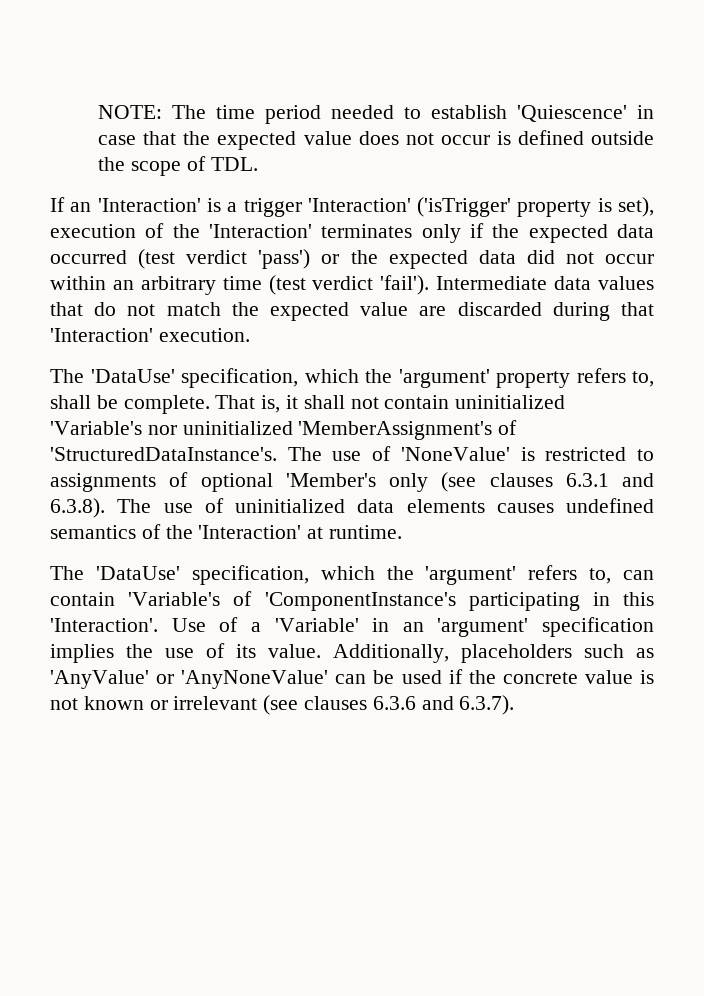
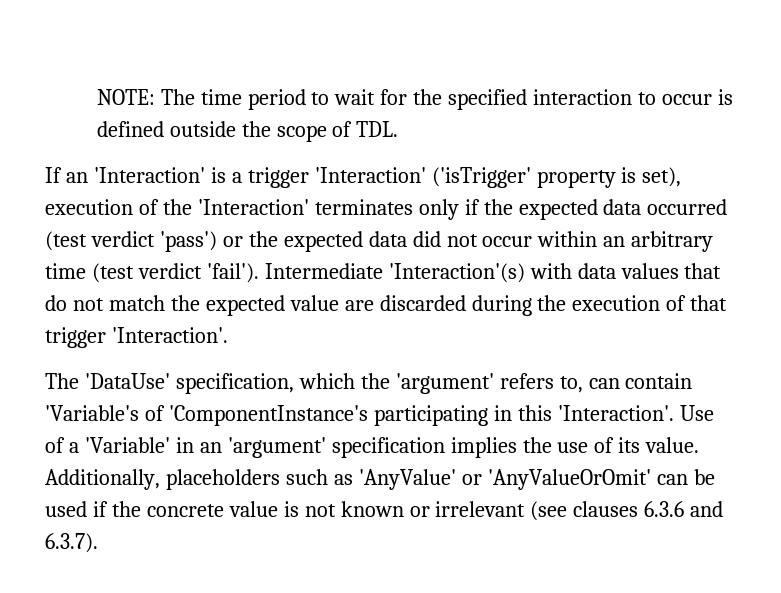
- NOTE: The time period needed to establish 'Quiescence' in case that the expected value does not occur is defined outside the scope of TDL.
+ NOTE: The time period to wait for the specified interaction to occur is defined outside the scope of TDL.
- Intermediate data values that do not match the expected value are discarded during that 'Interaction' execution.
- The 'DataUse' specification, which the 'argument' property refers to, shall be complete. That is, it shall not contain uninitialized 'Variable's nor uninitialized 'MemberAssignment's of 'StructuredDataInstance's. The use of 'NoneValue' is restricted to assignments of optional 'Member's only (see clauses 6.3.1 and 6.3.8). The use of uninitialized data elements causes undefined semantics of the 'Interaction' at runtime.
+ Intermediate 'Interaction'(s) with data values that do not match the expected value are discarded during the execution of that trigger 'Interaction'.
- Additionally, placeholders such as 'AnyValue' or 'AnyNoneValue' can be used if the concrete value is not known or irrelevant (see clauses 6.3.6 and 6.3.7).
+ Additionally, placeholders such as 'AnyValue' or 'AnyValueOrOmit' can be used if the concrete value is not known or irrelevant (see clauses 6.3.6 and 6.3.7).

